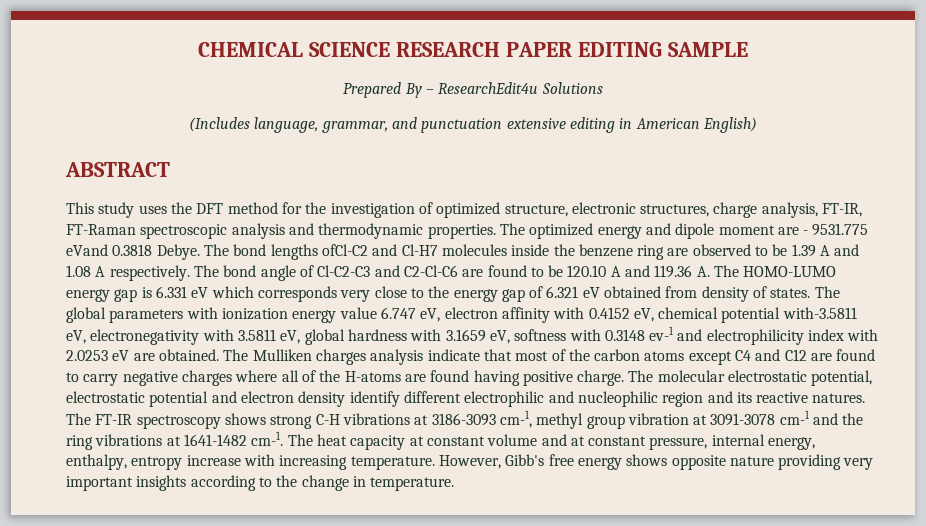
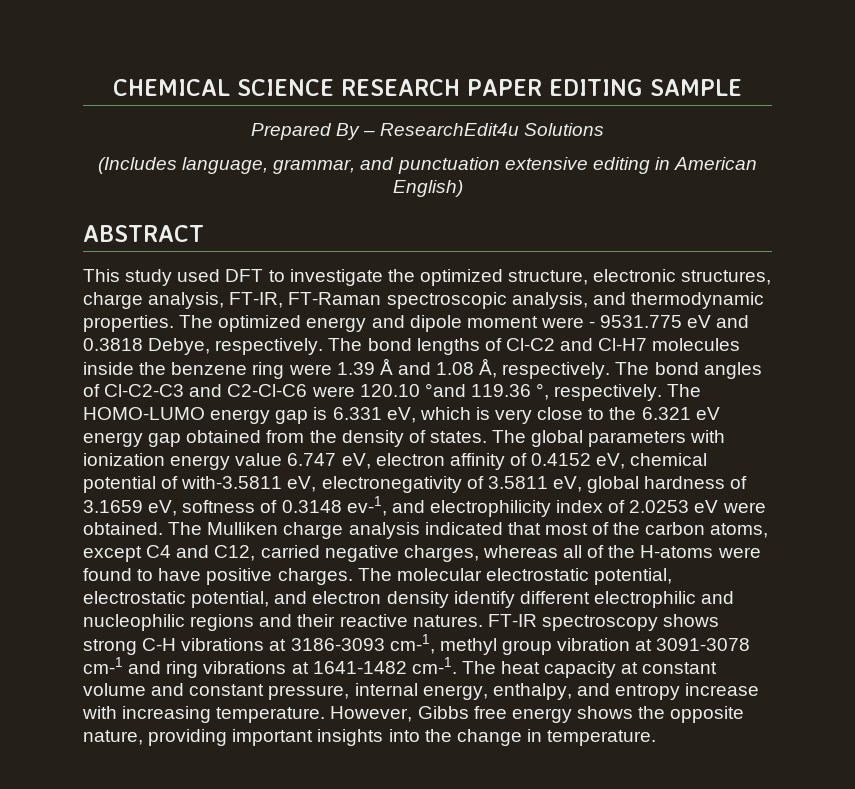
- This study uses the DFT method for the investigation of optimized structure, electronic structures, charge analysis, FT-IR, FT-Raman spectroscopic analysis and thermodynamic properties.
+ This study used DFT to investigate the optimized structure, electronic structures, charge analysis, FT-IR, FT-Raman spectroscopic analysis, and thermodynamic properties.
- The optimized energy and dipole moment are - 9531.775 eVand 0.3818 Debye.
+ The optimized energy and dipole moment were - 9531.775 eV and 0.3818 Debye, respectively.
- The bond lengths ofCl-C2 and Cl-H7 molecules inside the benzene ring are observed to be 1.39 A and 1.08 A respectively. The bond angle of Cl-C2-C3 and C2-Cl-C6 are found to be 120.10 A and 119.36 A. The HOMO-LUMO energy gap is 6.331 eV which corresponds very close to the energy gap of 6.321 eV obtained from density of states.
+ The bond lengths of Cl-C2 and Cl-H7 molecules inside the benzene ring were 1.39 Å and 1.08 Å, respectively. The bond angles of Cl-C2-C3 and C2-Cl-C6 were 120.10 °and 119.36 °, respectively. The HOMO-LUMO energy gap is 6.331 eV, which is very close to the 6.321 eV energy gap obtained from the density of states.
- The global parameters with ionization energy value 6.747 eV, electron affinity with 0.4152 eV, chemical potential with-3.5811 eV, electronegativity with 3.5811 eV, global hardness with 3.1659 eV, softness with 0.3148 ev-1 and electrophilicity index with 2.0253 eV are obtained.
+ The global parameters with ionization energy value 6.747 eV, electron affinity of 0.4152 eV, chemical potential of with-3.5811 eV, electronegativity of 3.5811 eV, global hardness of 3.1659 eV, softness of 0.3148 ev-1, and electrophilicity index of 2.0253 eV were obtained.
- The Mulliken charges analysis indicate that most of the carbon atoms except C4 and C12 are found to carry negative charges where all of the H-atoms are found having positive charge.
+ The Mulliken charge analysis indicated that most of the carbon atoms, except C4 and C12, carried negative charges, whereas all of the H-atoms were found to have positive charges.
- The molecular electrostatic potential, electrostatic potential and electron density identify different electrophilic and nucleophilic region and its reactive natures.
+ The molecular electrostatic potential, electrostatic potential, and electron density identify different electrophilic and nucleophilic regions and their reactive natures.
- The FT-IR spectroscopy shows strong C-H vibrations at 3186-3093 cm-1, methyl group vibration at 3091-3078 cm-1 and the ring vibrations at 1641-1482 cm-1.
+ FT-IR spectroscopy shows strong C-H vibrations at 3186-3093 cm-1, methyl group vibration at 3091-3078 cm-1 and ring vibrations at 1641-1482 cm-1.
- The heat capacity at constant volume and at constant pressure, internal energy, enthalpy, entropy increase with increasing temperature.
+ The heat capacity at constant volume and constant pressure, internal energy, enthalpy, and entropy increase with increasing temperature.
- However, Gibb's free energy shows opposite nature providing very important insights according to the change in temperature.
+ However, Gibbs free energy shows the opposite nature, providing important insights into the change in temperature.

